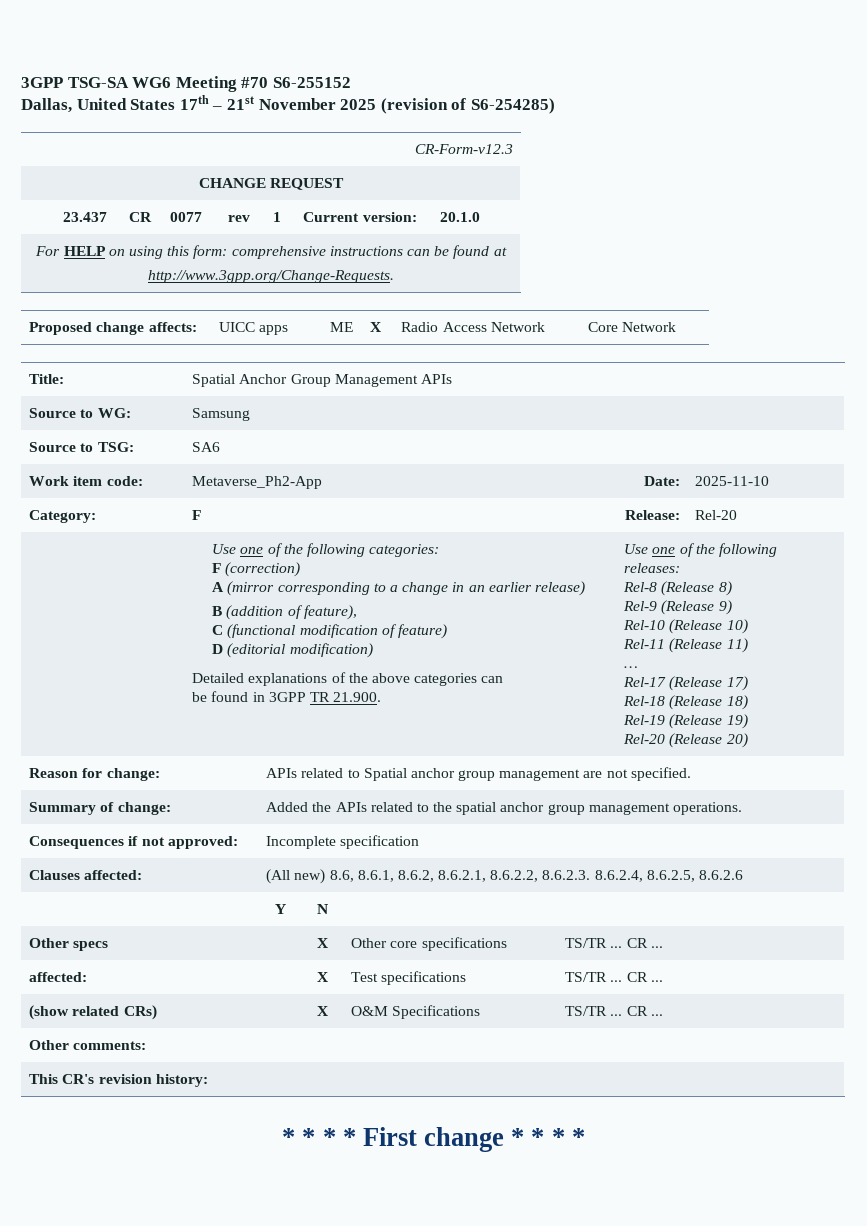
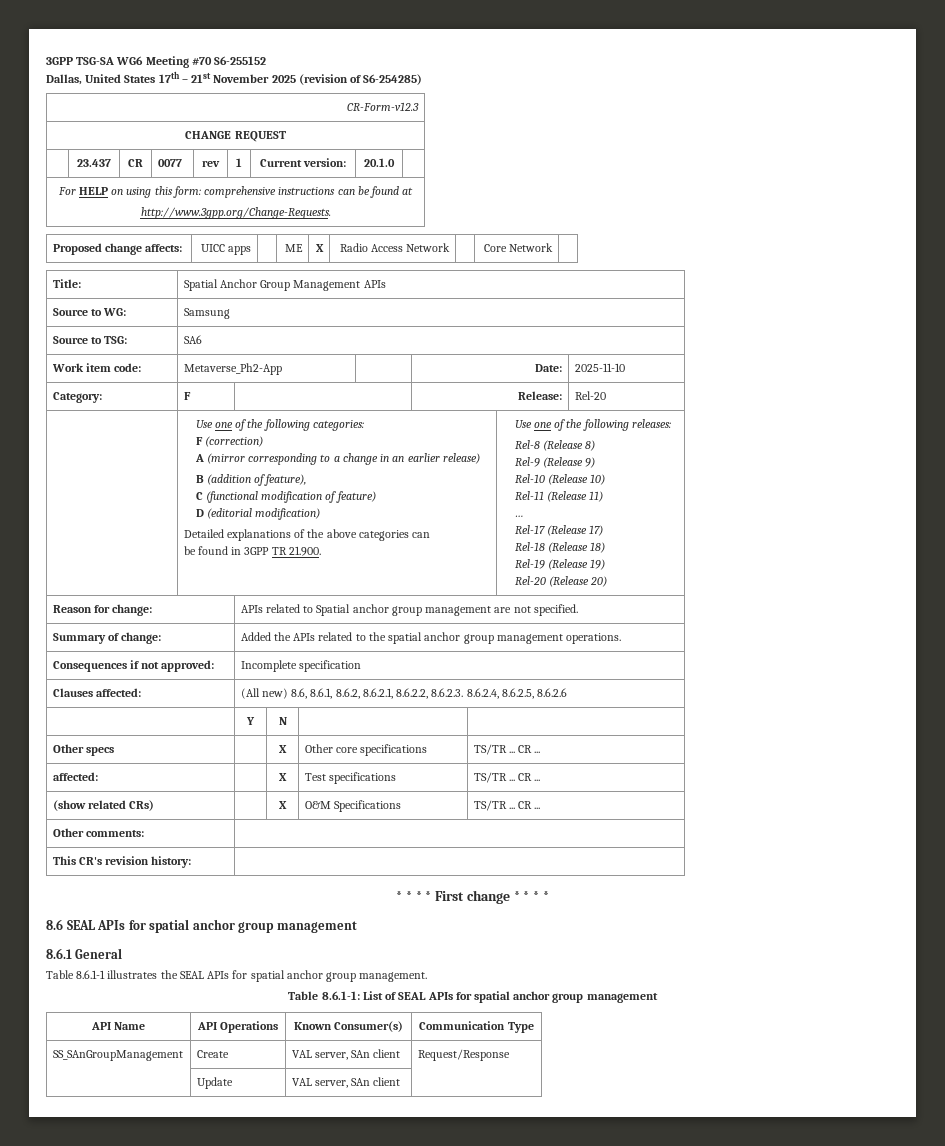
+ 8.6 SEAL APIs for spatial anchor group management
+ 8.6.1 General
+ Table 8.6.1-1 illustrates the SEAL APIs for spatial anchor group management.
+ Table 8.6.1-1: List of SEAL APIs for spatial anchor group management
+ API Name | API Operations | Known Consumer(s) | Communication Type
+ SS_SAnGroupManagement | Create | VAL server, SAn client | Request/Response
+ | Update | VAL server, SAn client |

